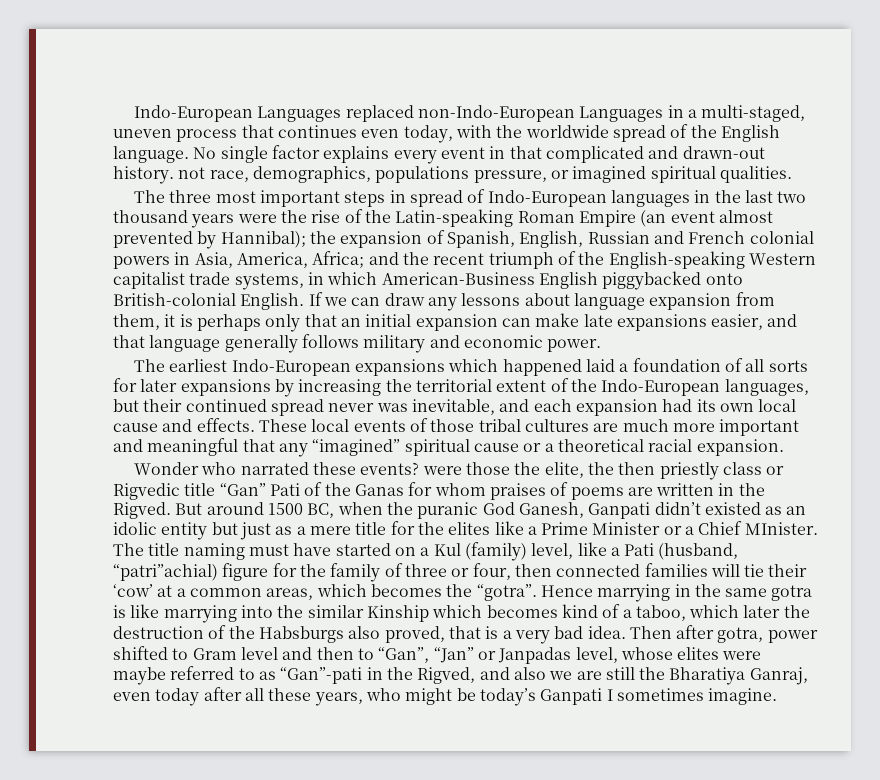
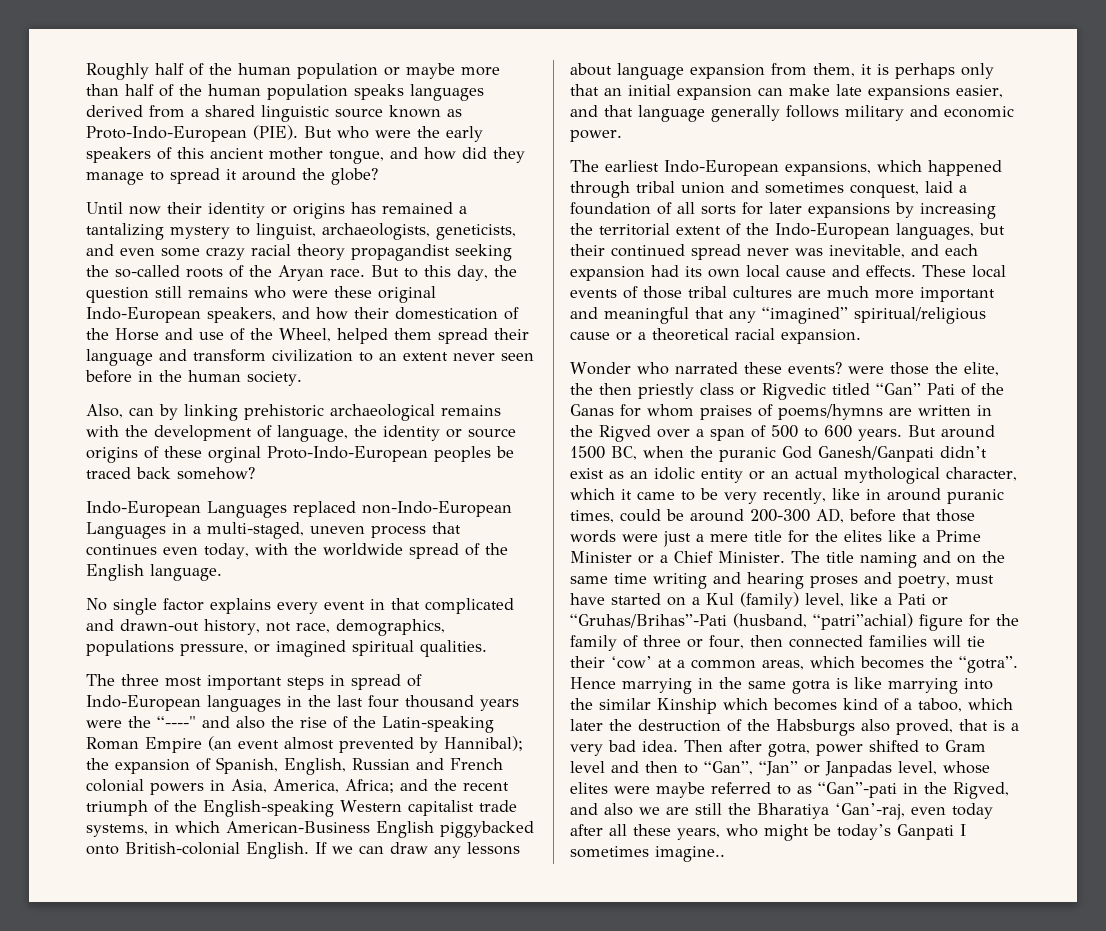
+ Roughly half of the human population or maybe more than half of the human population speaks languages derived from a shared linguistic source known as Proto-Indo-European (PIE). But who were the early speakers of this ancient mother tongue, and how did they manage to spread it around the globe?
+ Until now their identity or origins has remained a tantalizing mystery to linguist, archaeologists, geneticists, and even some crazy racial theory propagandist seeking the so-called roots of the Aryan race. But to this day, the question still remains who were these original Indo-European speakers, and how their domestication of the Horse and use of the Wheel, helped them spread their language and transform civilization to an extent never seen before in the human society.
+ Also, can by linking prehistoric archaeological remains with the development of language, the identity or source origins of these orginal Proto-Indo-European peoples be traced back somehow?
- Indo-European Languages replaced non-Indo-European Languages in a multi-staged, uneven process that continues even today, with the worldwide spread of the English language. No single factor explains every event in that complicated and drawn-out history. not race, demographics, populations pressure, or imagined spiritual qualities.
+ Indo-European Languages replaced non-Indo-European Languages in a multi-staged, uneven process that continues even today, with the worldwide spread of the English language.
+ No single factor explains every event in that complicated and drawn-out history, not race, demographics, populations pressure, or imagined spiritual qualities.
- The three most important steps in spread of Indo-European languages in the last two thousand years were the rise of the Latin-speaking Roman Empire (an event almost prevented by Hannibal);
+ The three most important steps in spread of Indo-European languages in the last four thousand years were the “----" and also the rise of the Latin-speaking Roman Empire (an event almost prevented by Hannibal);
- The earliest Indo-European expansions which happened laid a foundation of all sorts for later expansions by increasing the territorial extent of the Indo-European languages, but their continued spread never was inevitable, and each expansion had its own local cause and effects.
+ The earliest Indo-European expansions, which happened through tribal union and sometimes conquest, laid a foundation of all sorts for later expansions by increasing the territorial extent of the Indo-European languages, but their continued spread never was inevitable, and each expansion had its own local cause and effects.
- These local events of those tribal cultures are much more important and meaningful that any “imagined” spiritual cause or a theoretical racial expansion.
+ These local events of those tribal cultures are much more important and meaningful that any “imagined” spiritual/religious cause or a theoretical racial expansion.
- Wonder who narrated these events? were those the elite, the then priestly class or Rigvedic title “Gan” Pati of the Ganas for whom praises of poems are written in the Rigved.
+ Wonder who narrated these events? were those the elite, the then priestly class or Rigvedic titled “Gan” Pati of the Ganas for whom praises of poems/hymns are written in the Rigved over a span of 500 to 600 years.
- But around 1500 BC, when the puranic God Ganesh, Ganpati didn’t existed as an idolic entity but just as a mere title for the elites like a Prime Minister or a Chief MInister.
+ But around 1500 BC, when the puranic God Ganesh/Ganpati didn’t exist as an idolic entity or an actual mythological character, which it came to be very recently, like in around puranic times, could be around 200-300 AD, before that those words were just a mere title for the elites like a Prime Minister or a Chief Minister.
- The title naming must have started on a Kul (family) level, like a Pati (husband, “patri”achial) figure for the family of three or four, then connected families will tie their ‘cow’ at a common areas, which becomes the “gotra”.
+ The title naming and on the same time writing and hearing proses and poetry, must have started on a Kul (family) level, like a Pati or “Gruhas/Brihas”-Pati (husband, “patri”achial) figure for the family of three or four, then connected families will tie their ‘cow’ at a common areas, which becomes the “gotra”.
- Then after gotra, power shifted to Gram level and then to “Gan”, “Jan” or Janpadas level, whose elites were maybe referred to as “Gan”-pati in the Rigved, and also we are still the Bharatiya Ganraj, even today after all these years, who might be today’s Ganpati I sometimes imagine.
+ Then after gotra, power shifted to Gram level and then to “Gan”, “Jan” or Janpadas level, whose elites were maybe referred to as “Gan”-pati in the Rigved, and also we are still the Bharatiya ‘Gan’-raj, even today after all these years, who might be today’s Ganpati I sometimes imagine..

